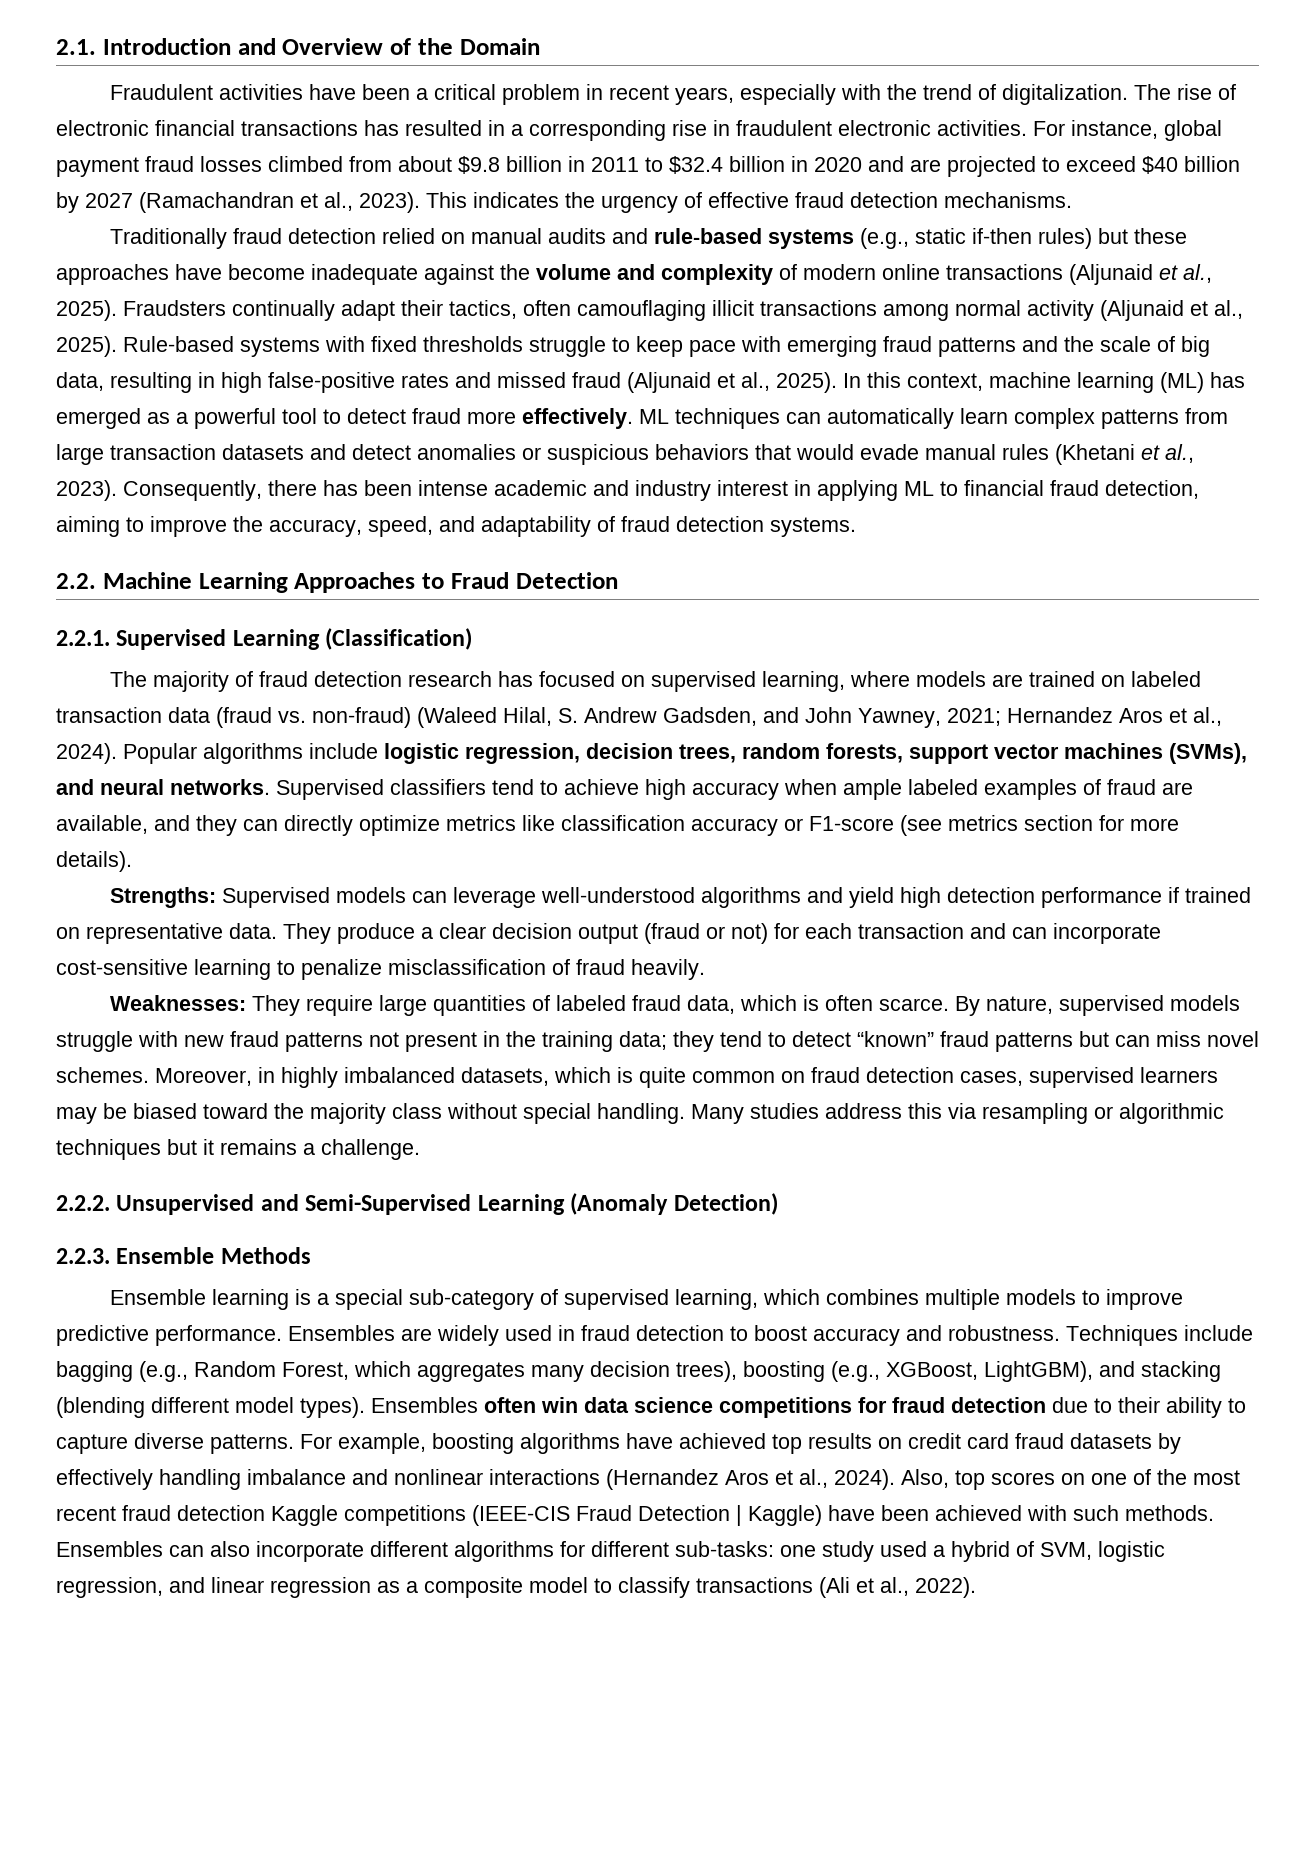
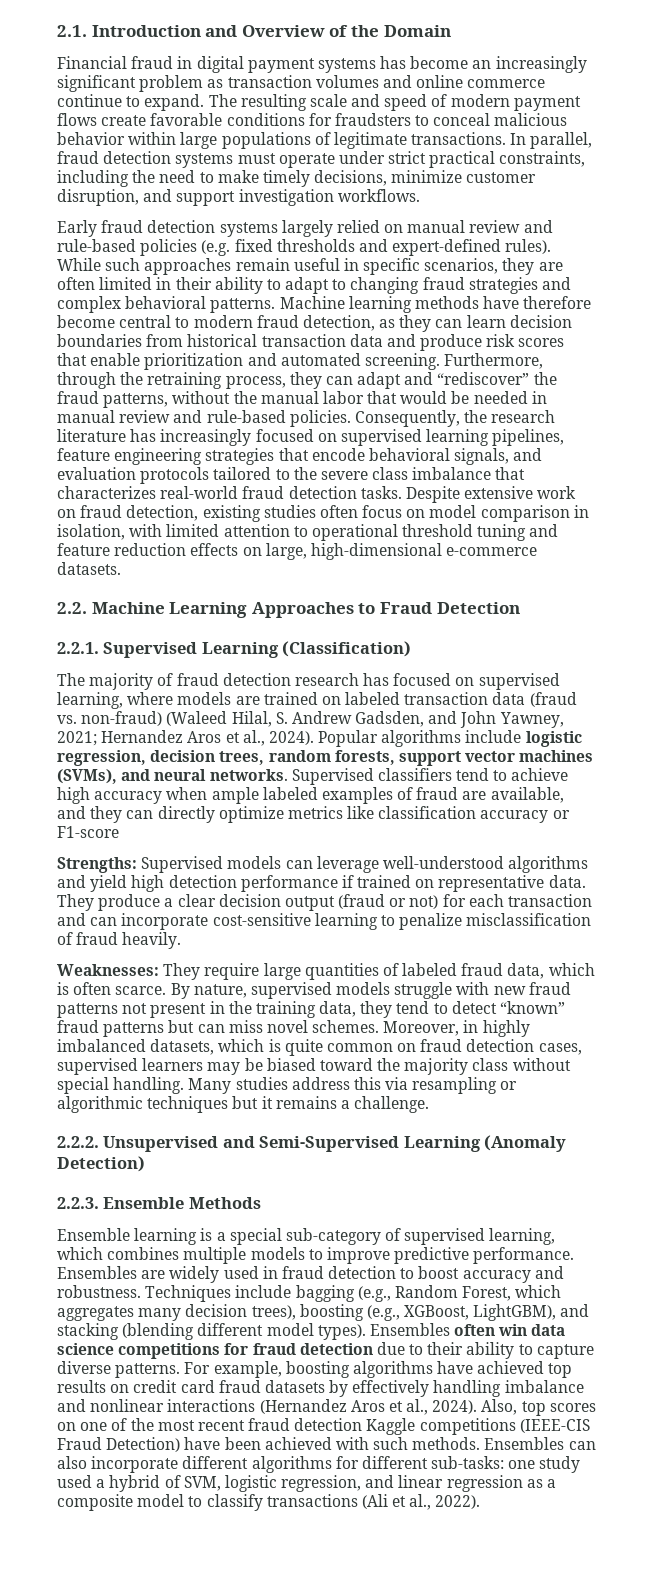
- Fraudulent activities have been a critical problem in recent years, especially with the trend of digitalization. The rise of electronic financial transactions has resulted in a corresponding rise in fraudulent electronic activities. For instance, global payment fraud losses climbed from about $9.8 billion in 2011 to $32.4 billion in 2020 and are projected to exceed $40 billion by 2027 (Ramachandran et al., 2023). This indicates the urgency of effective fraud detection mechanisms.
- Traditionally fraud detection relied on manual audits and rule-based systems (e.g., static if-then rules) but these approaches have become inadequate against the volume and complexity of modern online transactions (Aljunaid et al., 2025). Fraudsters continually adapt their tactics, often camouflaging illicit transactions among normal activity (Aljunaid et al., 2025). Rule-based systems with fixed thresholds struggle to keep pace with emerging fraud patterns and the scale of big data, resulting in high false-positive rates and missed fraud (Aljunaid et al., 2025). In this context, machine learning (ML) has emerged as a powerful tool to detect fraud more effectively. ML techniques can automatically learn complex patterns from large transaction datasets and detect anomalies or suspicious behaviors that would evade manual rules (Khetani et al., 2023). Consequently, there has been intense academic and industry interest in applying ML to financial fraud detection, aiming to improve the accuracy, speed, and adaptability of fraud detection systems.
+ Financial fraud in digital payment systems has become an increasingly significant problem as transaction volumes and online commerce continue to expand. The resulting scale and speed of modern payment flows create favorable conditions for fraudsters to conceal malicious behavior within large populations of legitimate transactions. In parallel, fraud detection systems must operate under strict practical constraints, including the need to make timely decisions, minimize customer disruption, and support investigation workflows.
+ Early fraud detection systems largely relied on manual review and rule-based policies (e.g. fixed thresholds and expert-defined rules). While such approaches remain useful in specific scenarios, they are often limited in their ability to adapt to changing fraud strategies and complex behavioral patterns. Machine learning methods have therefore become central to modern fraud detection, as they can learn decision boundaries from historical transaction data and produce risk scores that enable prioritization and automated screening. Furthermore, through the retraining process, they can adapt and “rediscover” the fraud patterns, without the manual labor that would be needed in manual review and rule-based policies. Consequently, the research literature has increasingly focused on supervised learning pipelines, feature engineering strategies that encode behavioral signals, and evaluation protocols tailored to the severe class imbalance that characterizes real-world fraud detection tasks. Despite extensive work on fraud detection, existing studies often focus on model comparison in isolation, with limited attention to operational threshold tuning and feature reduction effects on large, high-dimensional e-commerce datasets.
- Supervised classifiers tend to achieve high accuracy when ample labeled examples of fraud are available, and they can directly optimize metrics like classification accuracy or F1-score (see metrics section for more details).
+ Supervised classifiers tend to achieve high accuracy when ample labeled examples of fraud are available, and they can directly optimize metrics like classification accuracy or F1-score
- By nature, supervised models struggle with new fraud patterns not present in the training data; they tend to detect “known” fraud patterns but can miss novel schemes.
+ By nature, supervised models struggle with new fraud patterns not present in the training data, they tend to detect “known” fraud patterns but can miss novel schemes.
- Also, top scores on one of the most recent fraud detection Kaggle competitions (IEEE-CIS Fraud Detection | Kaggle) have been achieved with such methods.
+ Also, top scores on one of the most recent fraud detection Kaggle competitions (IEEE-CIS Fraud Detection) have been achieved with such methods.

